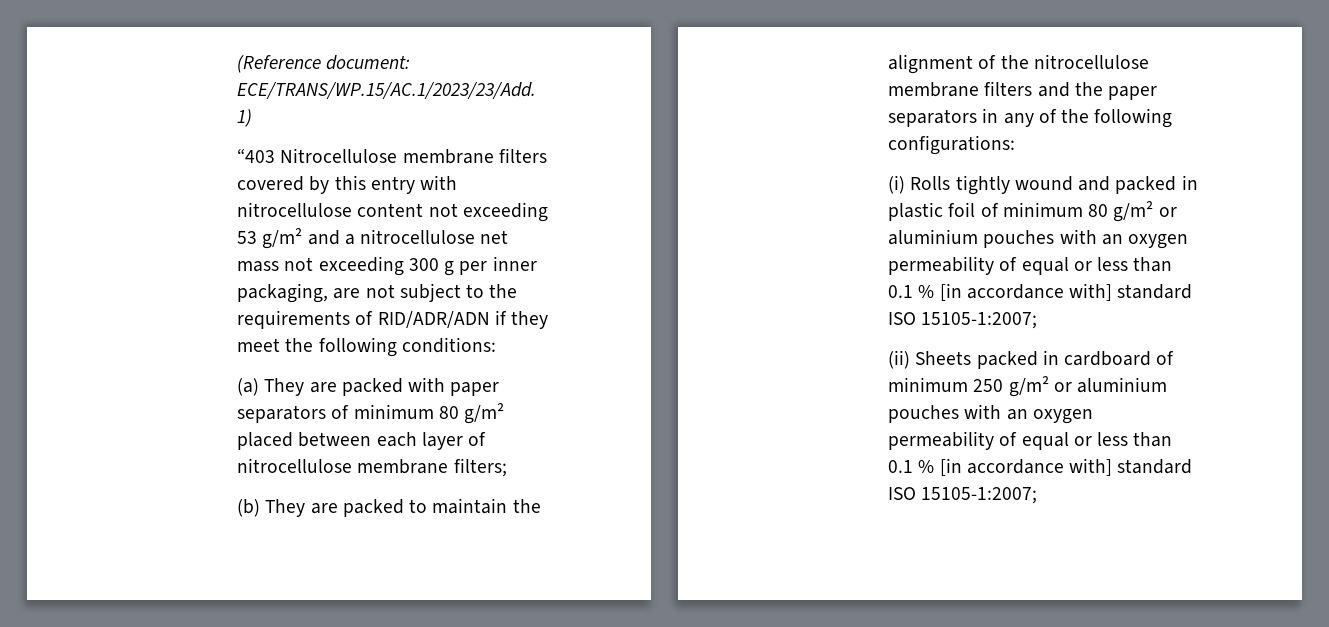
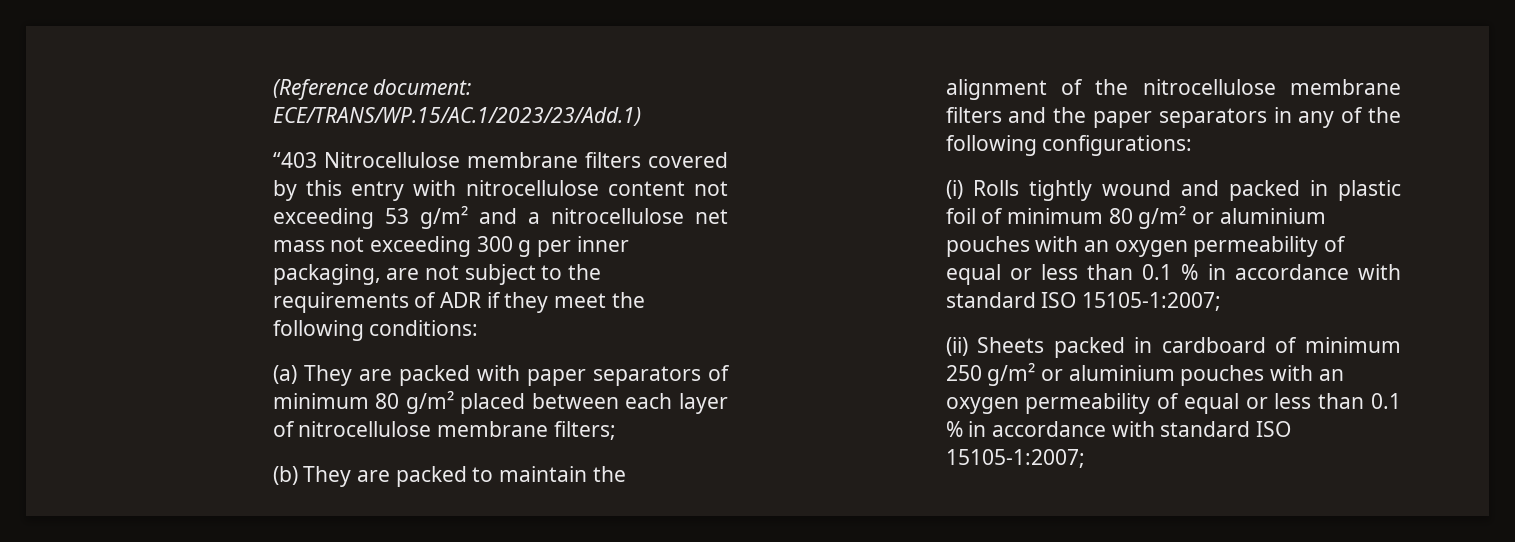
- “403 Nitrocellulose membrane filters covered by this entry with nitrocellulose content not exceeding 53 g/m² and a nitrocellulose net mass not exceeding 300 g per inner packaging, are not subject to the requirements of RID/ADR/ADN if they meet the following conditions:
+ “403 Nitrocellulose membrane filters covered by this entry with nitrocellulose content not exceeding 53 g/m² and a nitrocellulose net mass not exceeding 300 g per inner packaging, are not subject to the requirements of ADR if they meet the following conditions:
- (i) Rolls tightly wound and packed in plastic foil of minimum 80 g/m² or aluminium pouches with an oxygen permeability of equal or less than 0.1 % [in accordance with] standard ISO 15105-1:2007;
+ (i) Rolls tightly wound and packed in plastic foil of minimum 80 g/m² or aluminium pouches with an oxygen permeability of equal or less than 0.1 % in accordance with standard ISO 15105-1:2007;
- (ii) Sheets packed in cardboard of minimum 250 g/m² or aluminium pouches with an oxygen permeability of equal or less than 0.1 % [in accordance with] standard ISO 15105-1:2007;
+ (ii) Sheets packed in cardboard of minimum 250 g/m² or aluminium pouches with an oxygen permeability of equal or less than 0.1 % in accordance with standard ISO 15105-1:2007;

